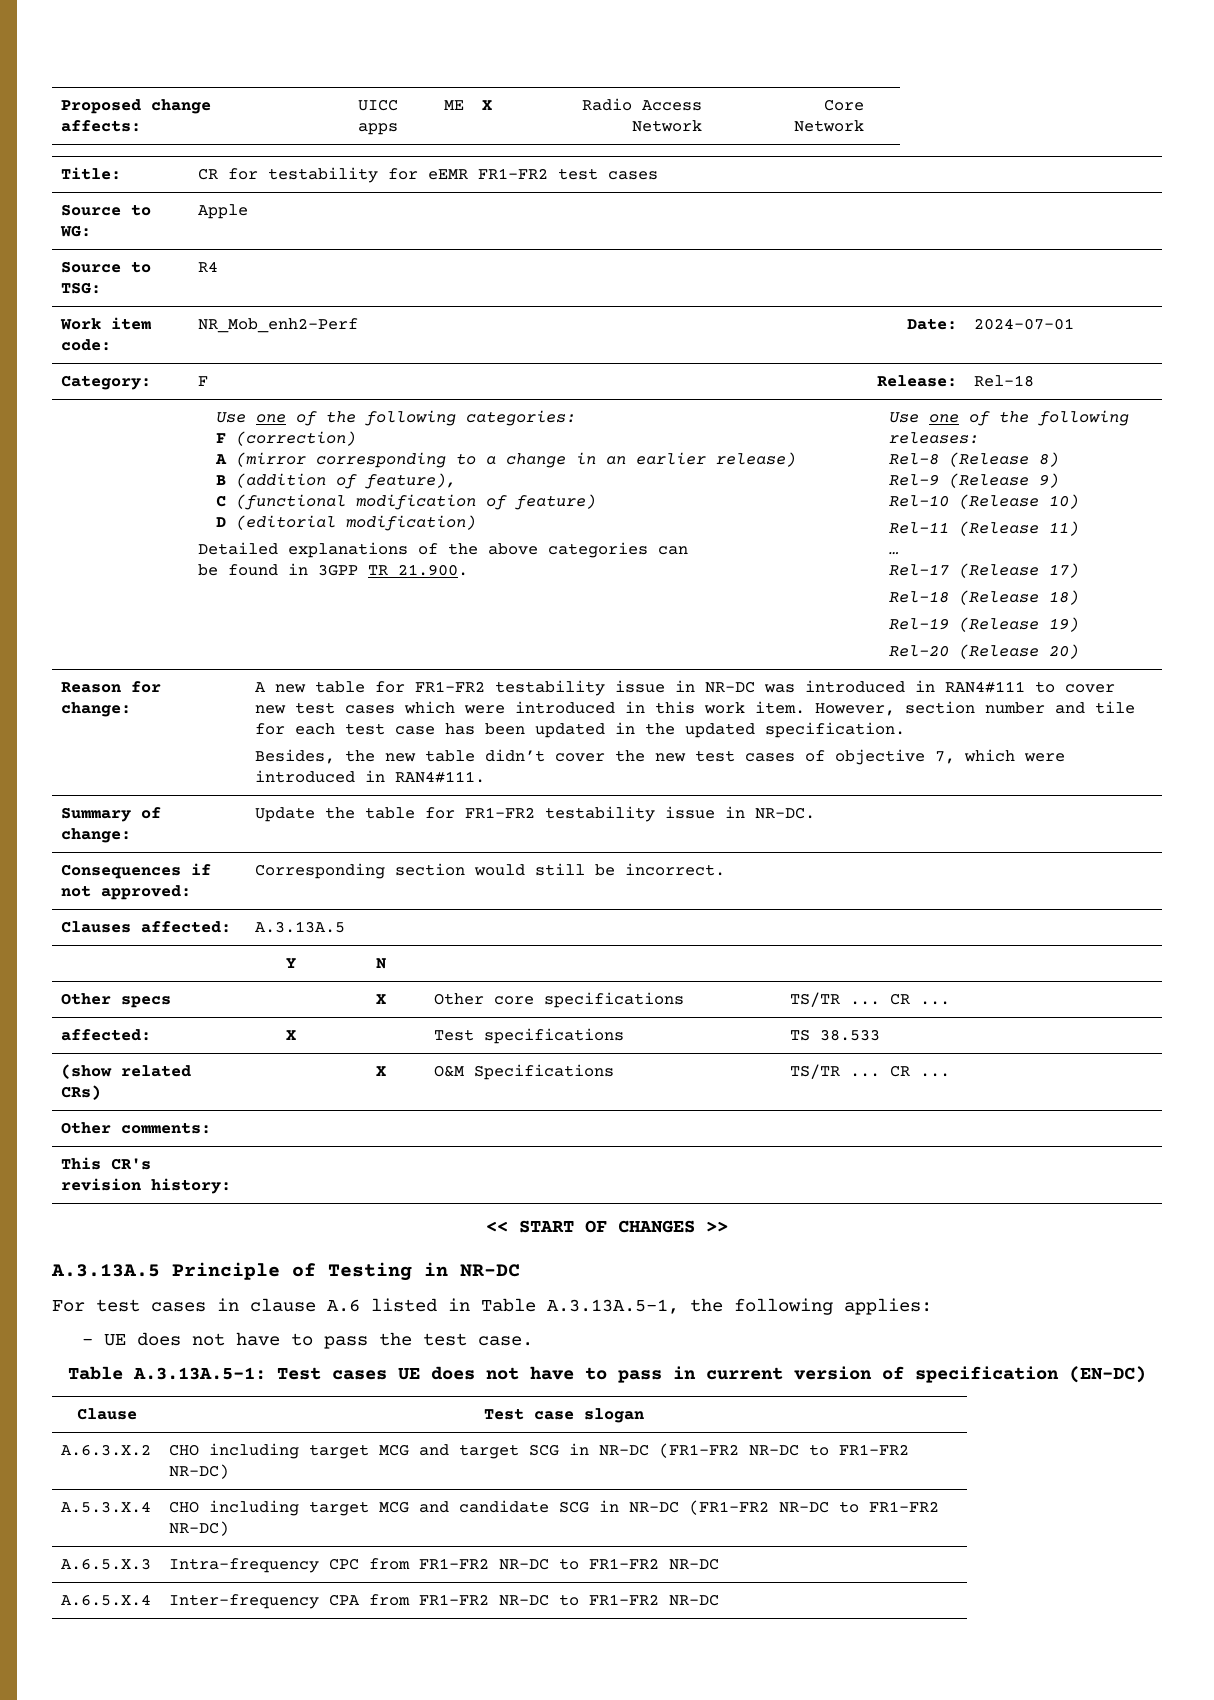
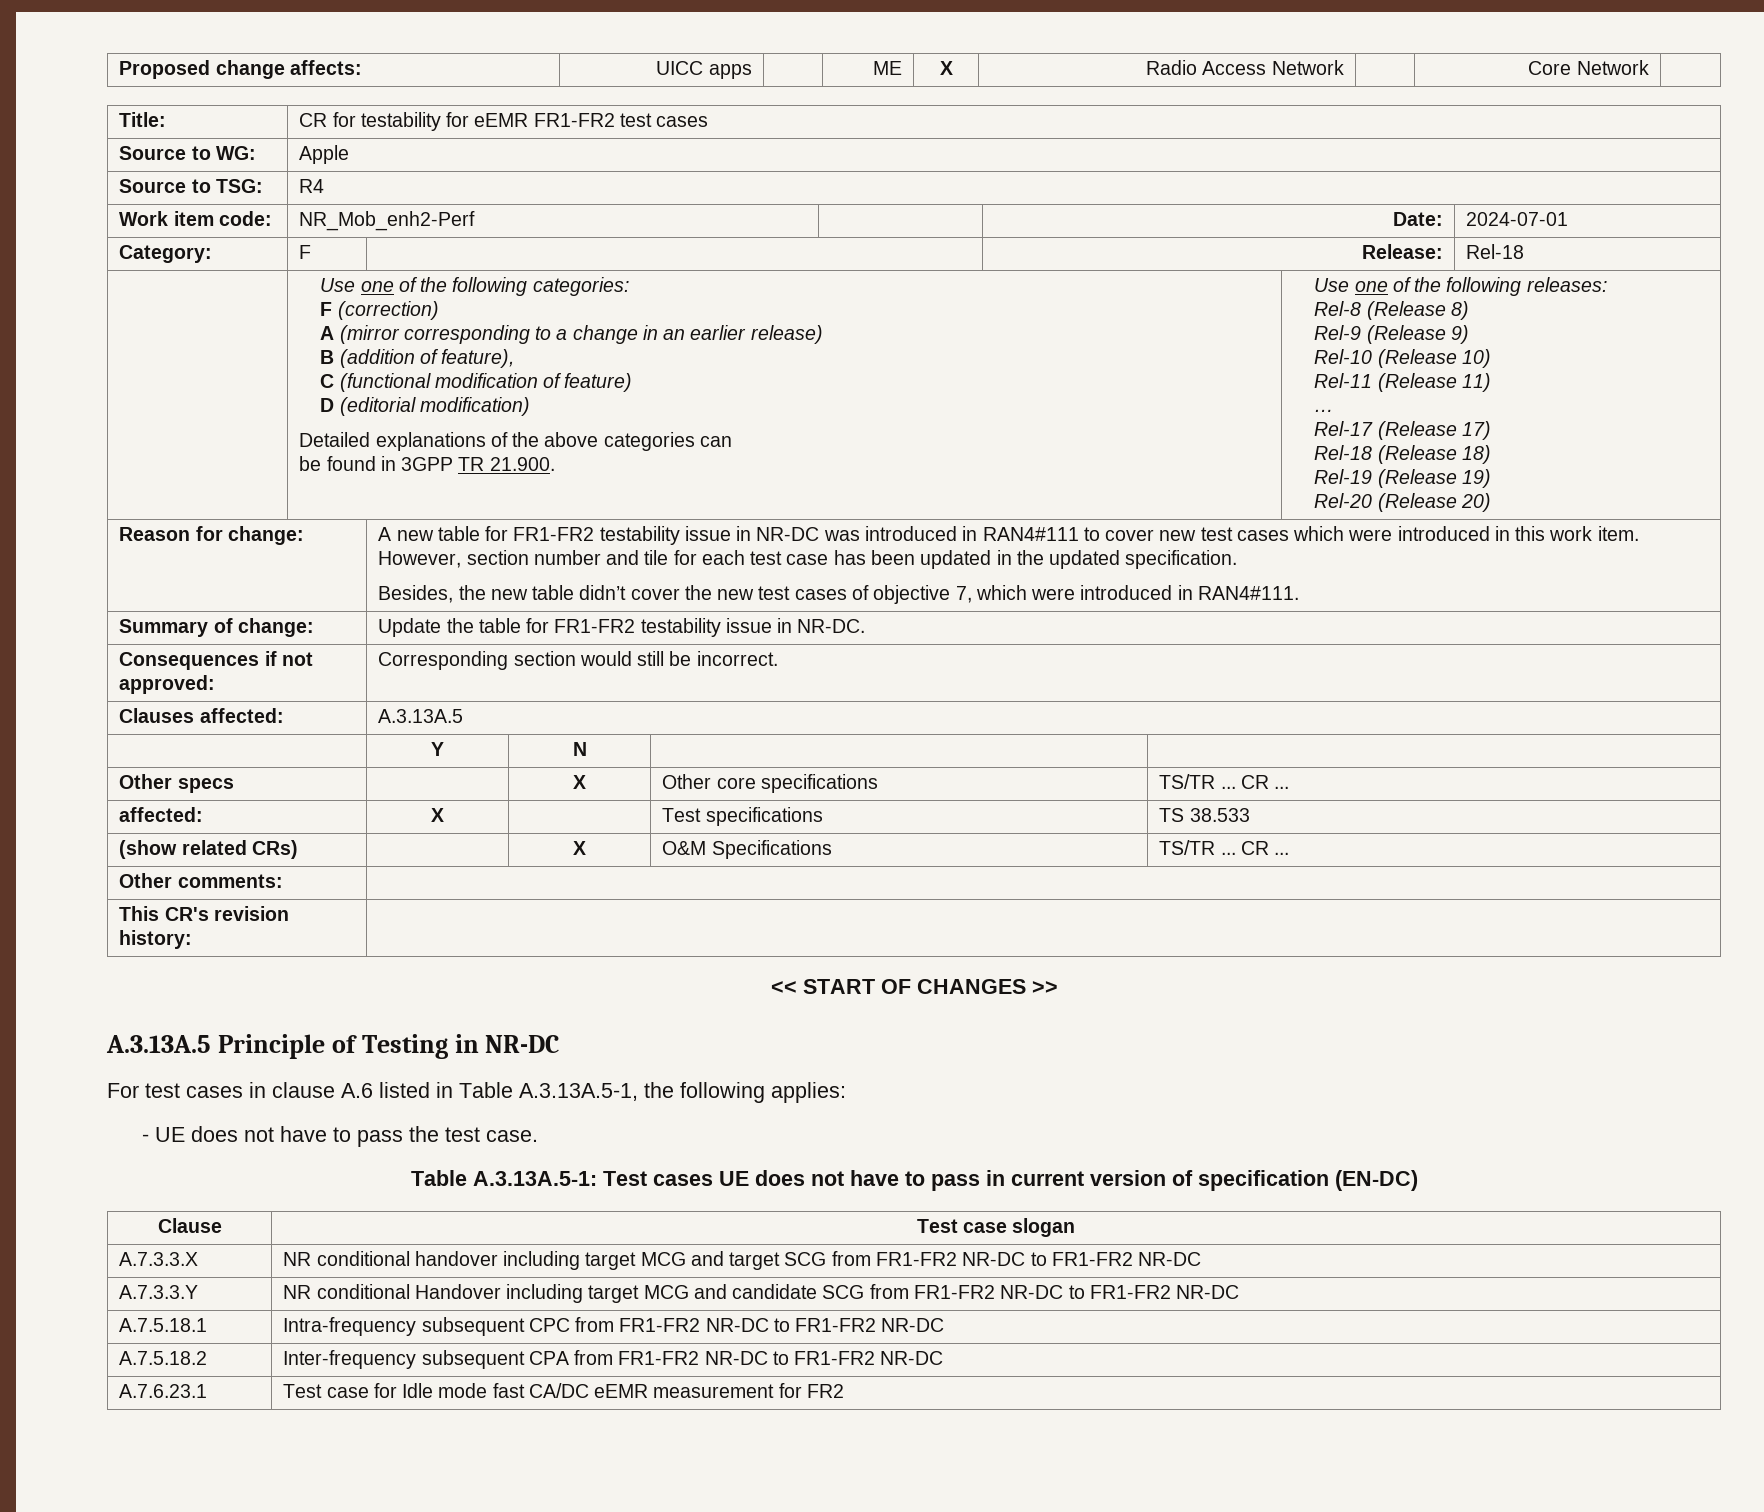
- A.6.3.X.2 | CHO including target MCG and target SCG in NR-DC (FR1-FR2 NR-DC to FR1-FR2 NR-DC)
- A.5.3.X.4 | CHO including target MCG and candidate SCG in NR-DC (FR1-FR2 NR-DC to FR1-FR2 NR-DC)
- A.6.5.X.3 | Intra-frequency CPC from FR1-FR2 NR-DC to FR1-FR2 NR-DC
+ A.7.3.3.X | NR conditional handover including target MCG and target SCG from FR1-FR2 NR-DC to FR1-FR2 NR-DC
+ A.7.3.3.Y | NR conditional Handover including target MCG and candidate SCG from FR1-FR2 NR-DC to FR1-FR2 NR-DC
+ A.7.5.18.1 | Intra-frequency subsequent CPC from FR1-FR2 NR-DC to FR1-FR2 NR-DC
- A.6.5.X.4 | Inter-frequency CPA from FR1-FR2 NR-DC to FR1-FR2 NR-DC
+ A.7.5.18.2 | Inter-frequency subsequent CPA from FR1-FR2 NR-DC to FR1-FR2 NR-DC
+ A.7.6.23.1 | Test case for Idle mode fast CA/DC eEMR measurement for FR2

